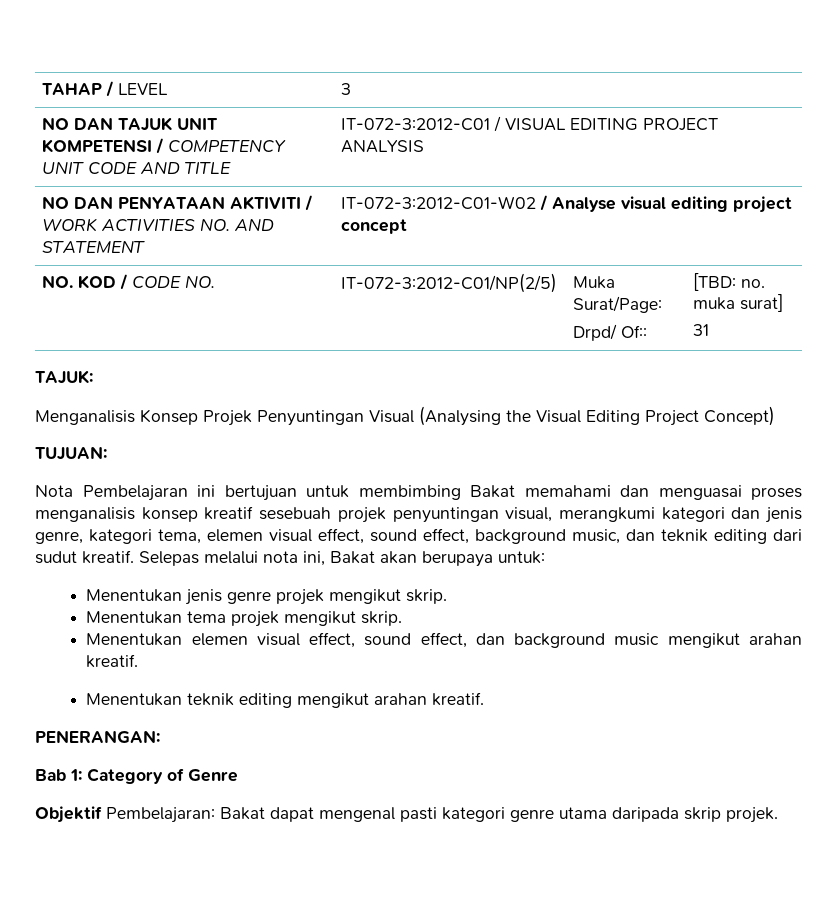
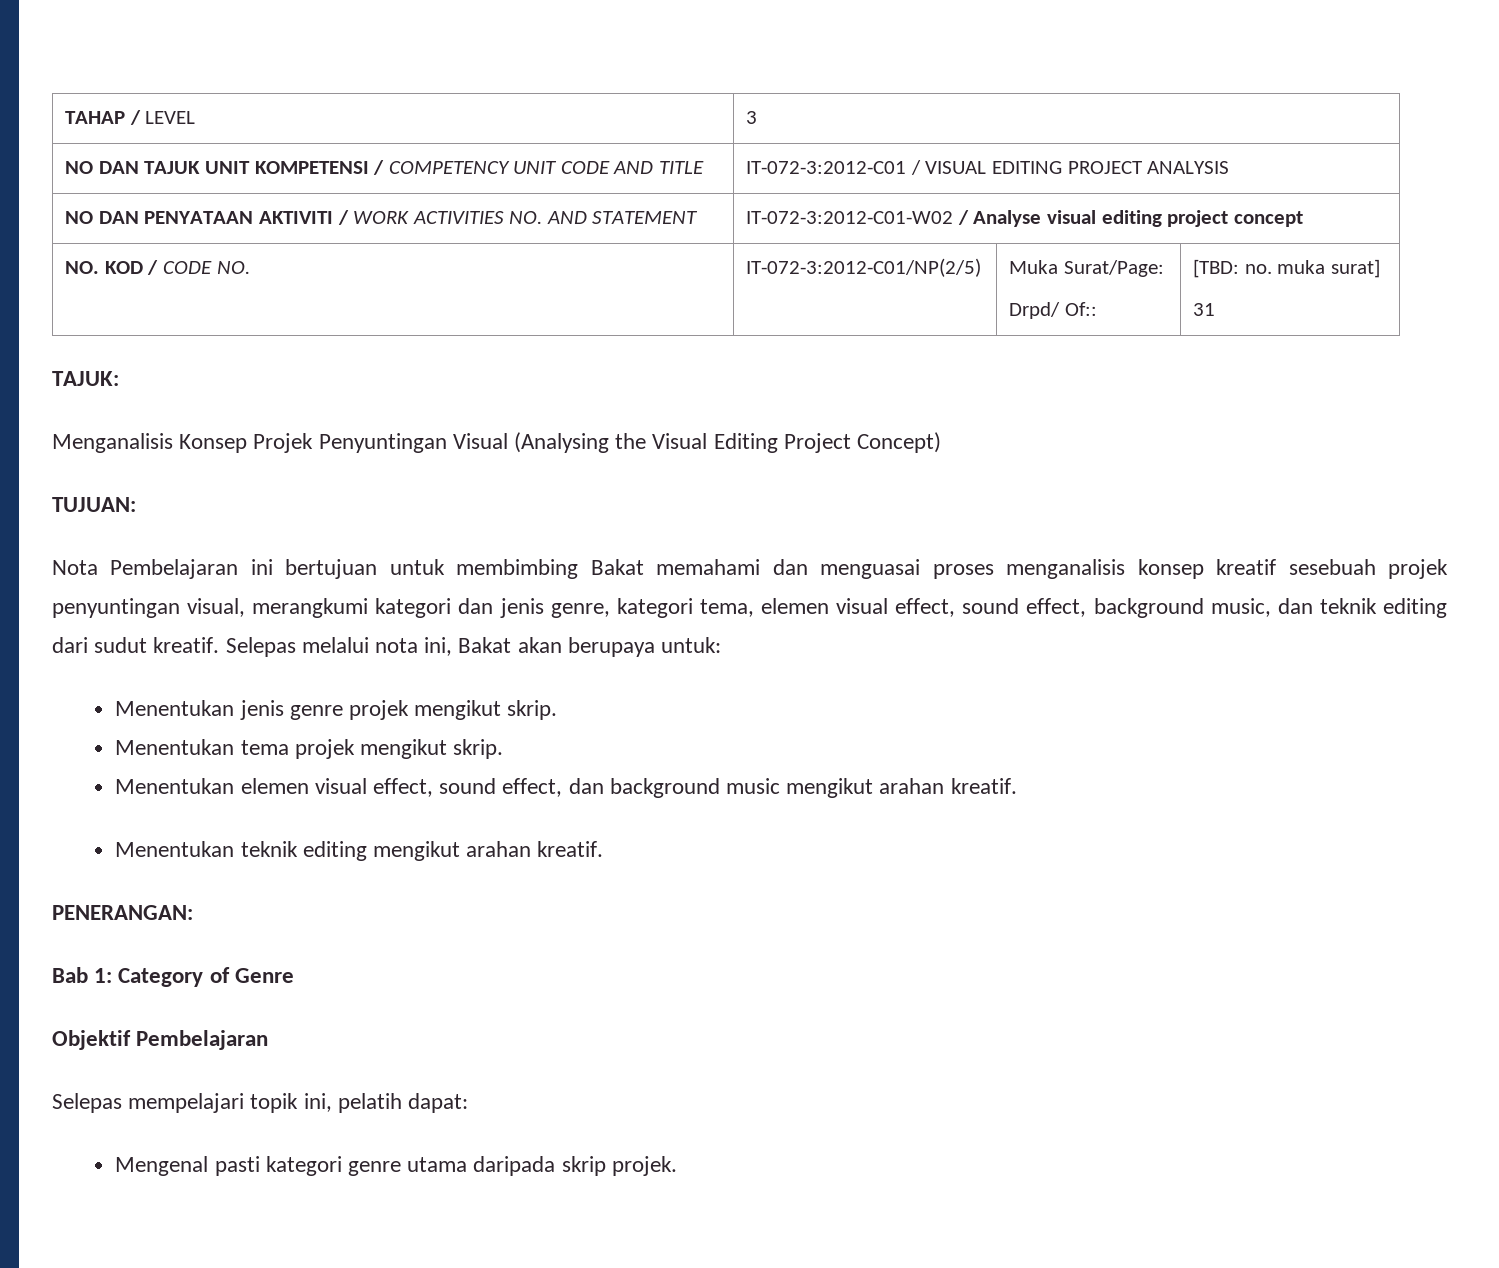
- Objektif Pembelajaran: Bakat dapat mengenal pasti kategori genre utama daripada skrip projek.
+ Objektif Pembelajaran
+ Selepas mempelajari topik ini, pelatih dapat:
+ Mengenal pasti kategori genre utama daripada skrip projek.

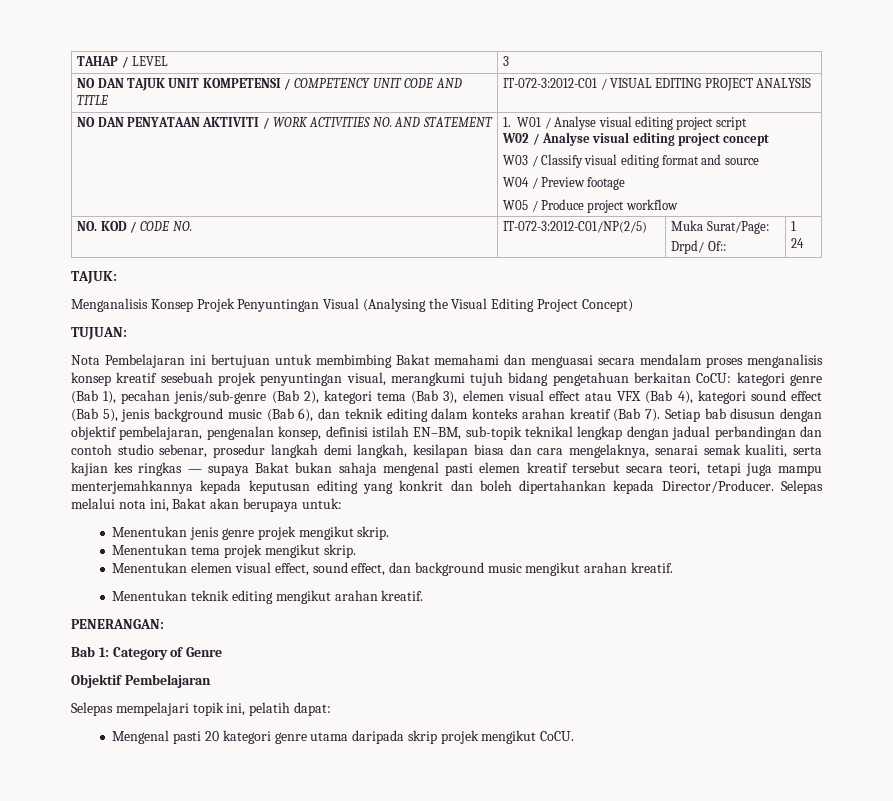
- IT-072-3:2012-C01-W02 / Analyse visual editing project concept
+ 1. W01 / Analyse visual editing project script
+ W02 / Analyse visual editing project concept
+ W03 / Classify visual editing format and source
+ W04 / Preview footage
+ W05 / Produce project workflow
  NO. KOD / CODE NO. | IT-072-3:2012-C01/NP(2/5) | Muka Surat/Page:
- Drpd/ Of:: | [TBD: no. muka surat]
- 31
+ Drpd/ Of:: | 1
+ 24
- Nota Pembelajaran ini bertujuan untuk membimbing Bakat memahami dan menguasai proses menganalisis konsep kreatif sesebuah projek penyuntingan visual, merangkumi kategori dan jenis genre, kategori tema, elemen visual effect, sound effect, background music, dan teknik editing dari sudut kreatif.
+ Nota Pembelajaran ini bertujuan untuk membimbing Bakat memahami dan menguasai secara mendalam proses menganalisis konsep kreatif sesebuah projek penyuntingan visual, merangkumi tujuh bidang pengetahuan berkaitan CoCU: kategori genre (Bab 1), pecahan jenis/sub-genre (Bab 2), kategori tema (Bab 3), elemen visual effect atau VFX (Bab 4), kategori sound effect (Bab 5), jenis background music (Bab 6), dan teknik editing dalam konteks arahan kreatif (Bab 7). Setiap bab disusun dengan objektif pembelajaran, pengenalan konsep, definisi istilah EN–BM, sub-topik teknikal lengkap dengan jadual perbandingan dan contoh studio sebenar, prosedur langkah demi langkah, kesilapan biasa dan cara mengelaknya, senarai semak kualiti, serta kajian kes ringkas — supaya Bakat bukan sahaja mengenal pasti elemen kreatif tersebut secara teori, tetapi juga mampu menterjemahkannya kepada keputusan editing yang konkrit dan boleh dipertahankan kepada Director/Producer.
- Mengenal pasti kategori genre utama daripada skrip projek.
+ Mengenal pasti 20 kategori genre utama daripada skrip projek mengikut CoCU.

